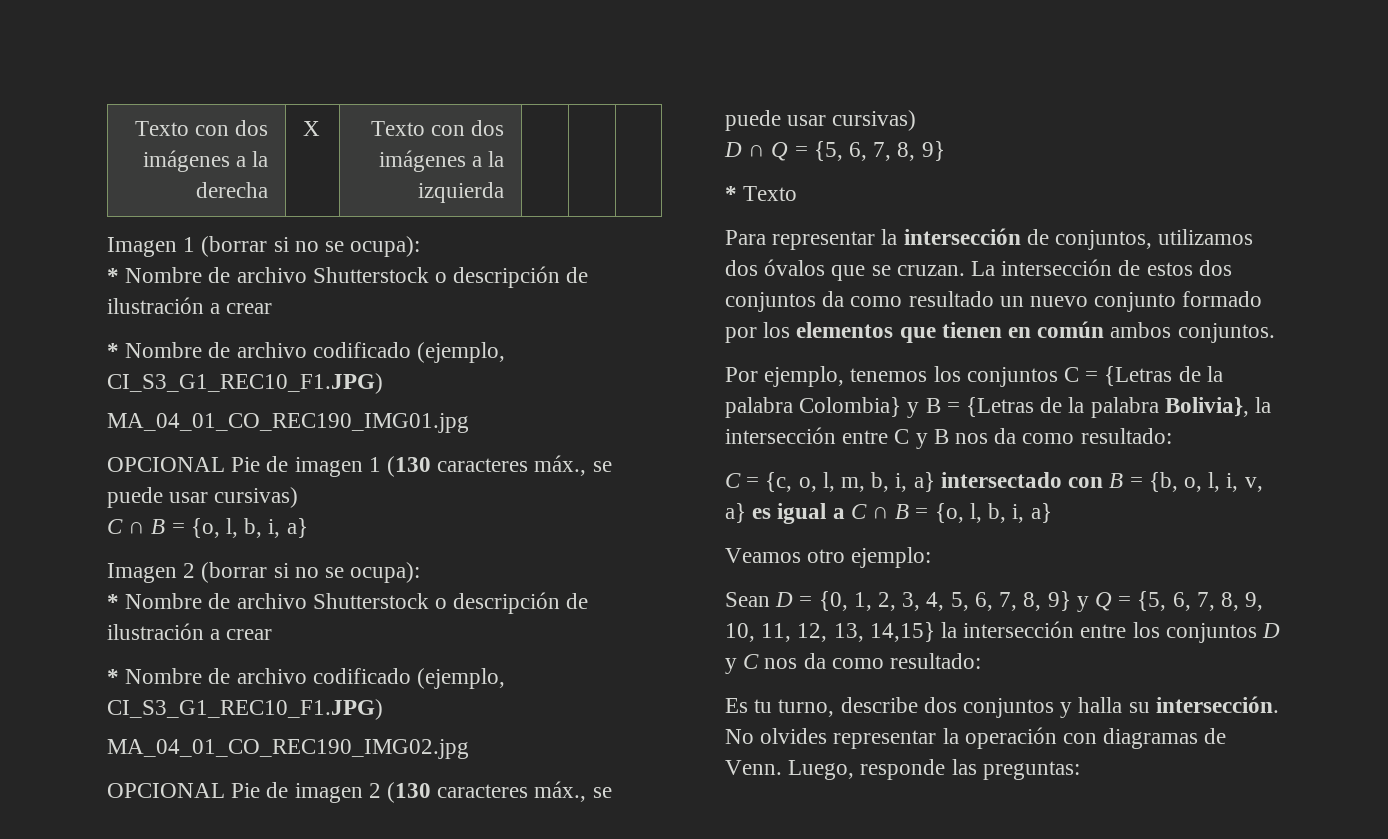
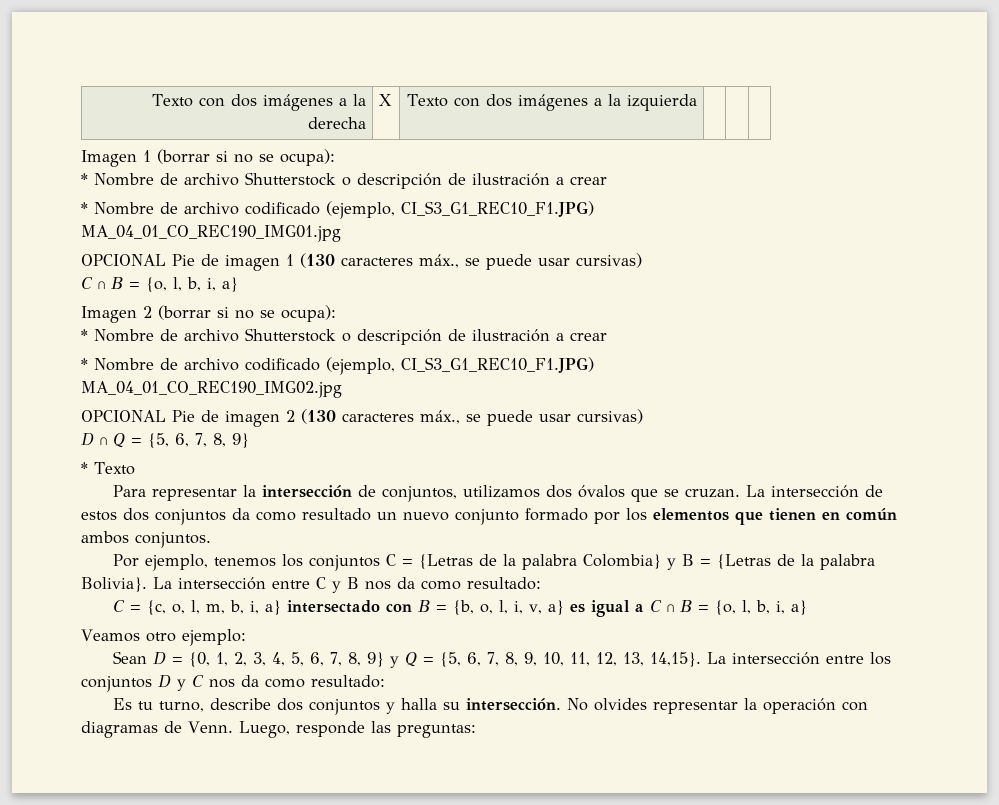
- Por ejemplo, tenemos los conjuntos C = {Letras de la palabra Colombia} y B = {Letras de la palabra Bolivia}, la intersección entre C y B nos da como resultado:
+ Por ejemplo, tenemos los conjuntos C = {Letras de la palabra Colombia} y B = {Letras de la palabra Bolivia}. La intersección entre C y B nos da como resultado:
- Sean D = {0, 1, 2, 3, 4, 5, 6, 7, 8, 9} y Q = {5, 6, 7, 8, 9, 10, 11, 12, 13, 14,15} la intersección entre los conjuntos D y C nos da como resultado:
+ Sean D = {0, 1, 2, 3, 4, 5, 6, 7, 8, 9} y Q = {5, 6, 7, 8, 9, 10, 11, 12, 13, 14,15}. La intersección entre los conjuntos D y C nos da como resultado:

